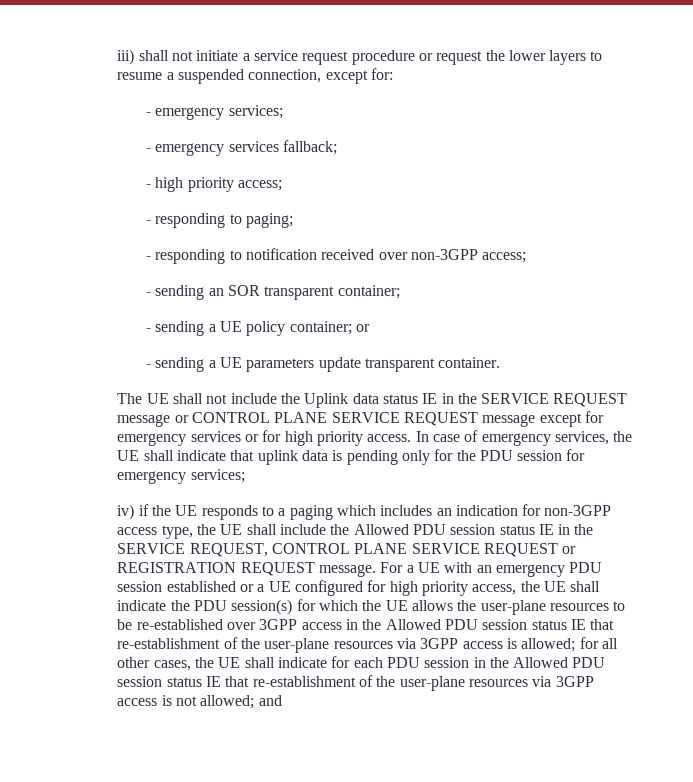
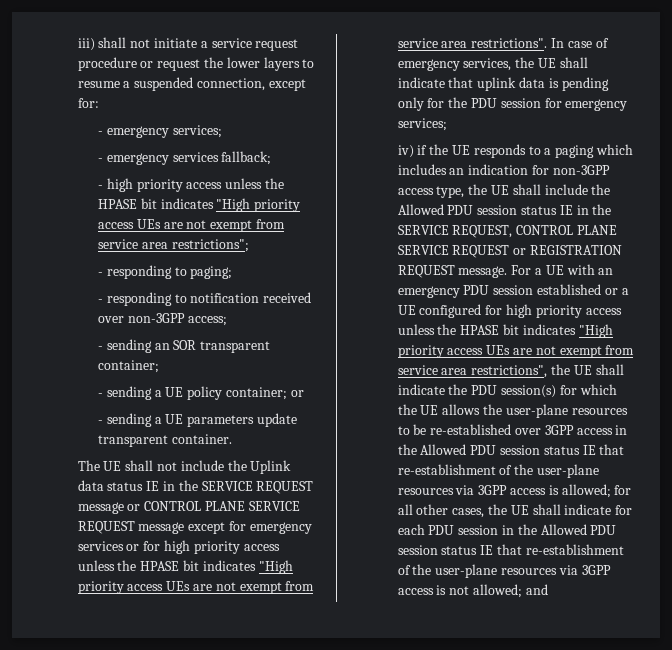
- - high priority access;
+ - high priority access unless the HPASE bit indicates "High priority access UEs are not exempt from service area restrictions";
- The UE shall not include the Uplink data status IE in the SERVICE REQUEST message or CONTROL PLANE SERVICE REQUEST message except for emergency services or for high priority access.
+ The UE shall not include the Uplink data status IE in the SERVICE REQUEST message or CONTROL PLANE SERVICE REQUEST message except for emergency services or for high priority access unless the HPASE bit indicates "High priority access UEs are not exempt from service area restrictions".
- For a UE with an emergency PDU session established or a UE configured for high priority access, the UE shall indicate the PDU session(s) for which the UE allows the user-plane resources to be re-established over 3GPP access in the Allowed PDU session status IE that re-establishment of the user-plane resources via 3GPP access is allowed;
+ For a UE with an emergency PDU session established or a UE configured for high priority access unless the HPASE bit indicates "High priority access UEs are not exempt from service area restrictions", the UE shall indicate the PDU session(s) for which the UE allows the user-plane resources to be re-established over 3GPP access in the Allowed PDU session status IE that re-establishment of the user-plane resources via 3GPP access is allowed;

